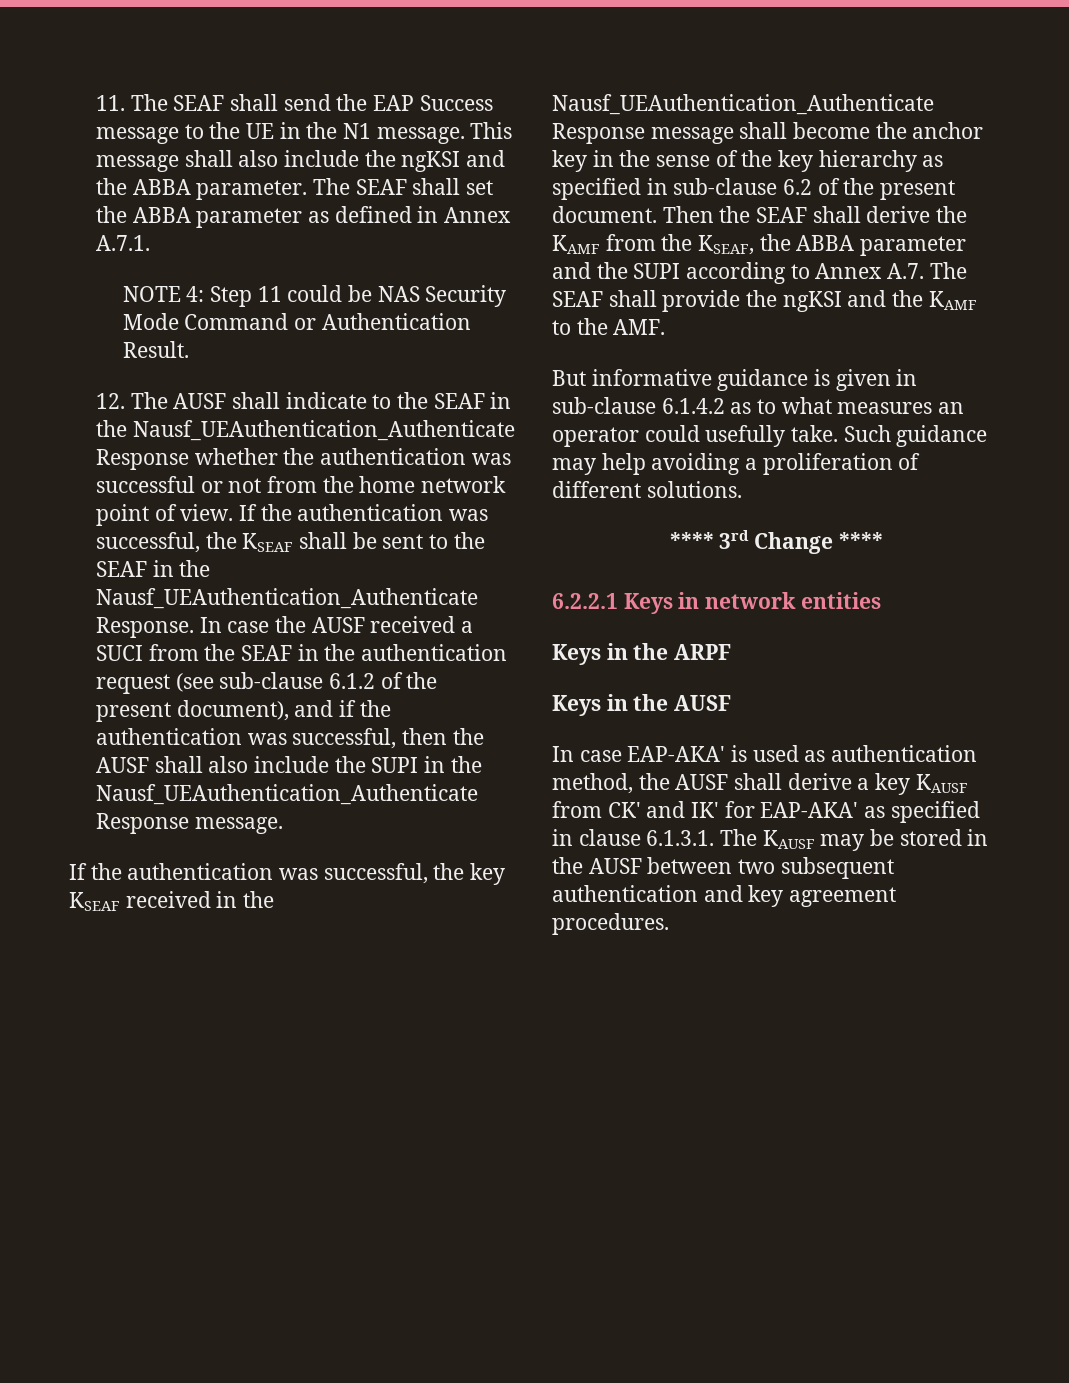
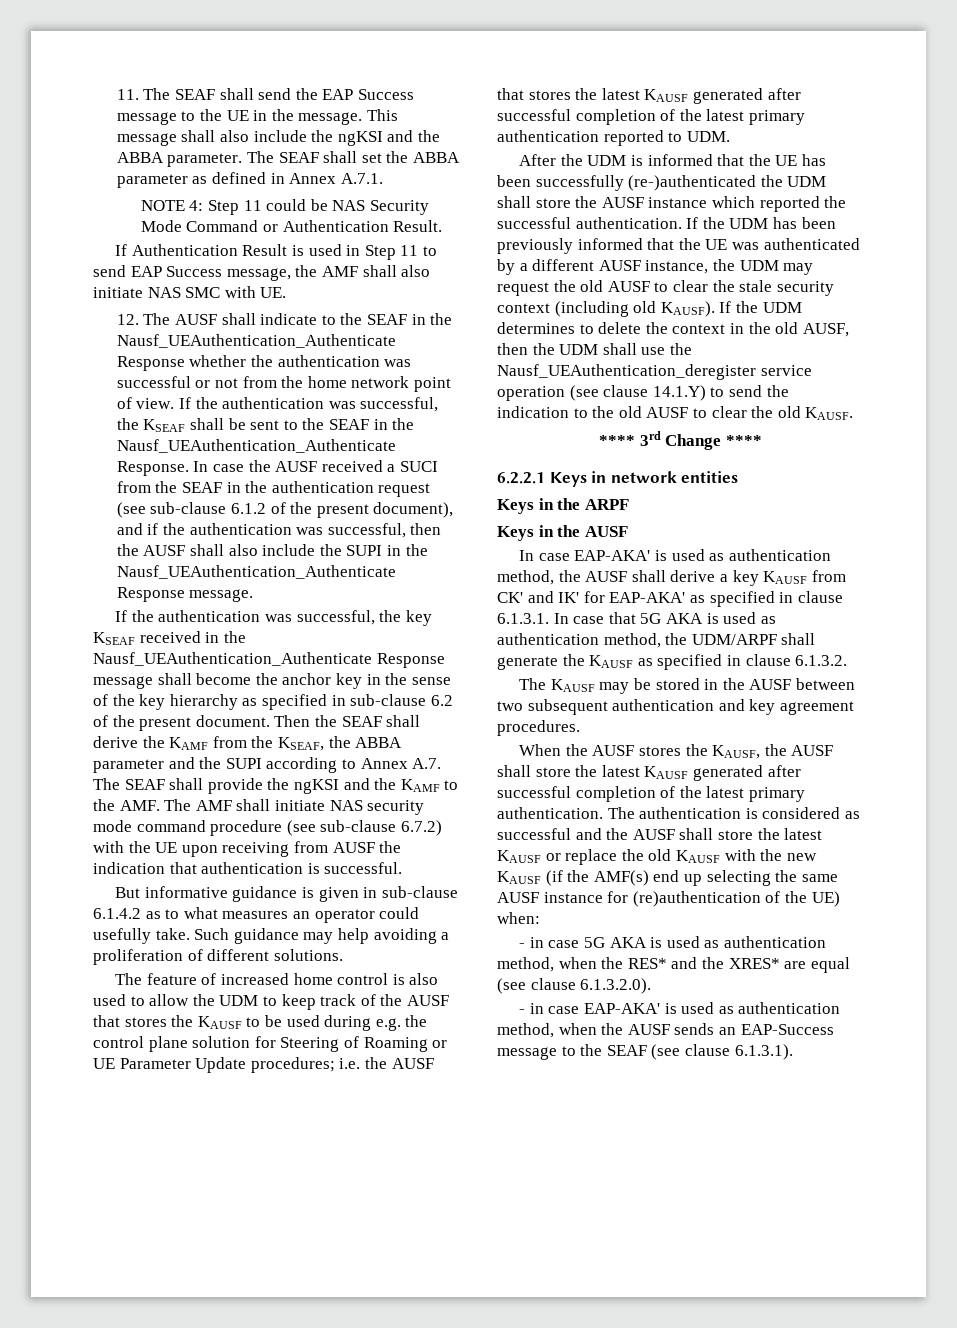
- 11. The SEAF shall send the EAP Success message to the UE in the N1 message.
+ 11. The SEAF shall send the EAP Success message to the UE in the message.
+ If Authentication Result is used in Step 11 to send EAP Success message, the AMF shall also initiate NAS SMC with UE.
- Then the SEAF shall derive the KAMF from the KSEAF, the ABBA parameter and the SUPI according to Annex A.7. The SEAF shall provide the ngKSI and the KAMF to the AMF.
+ Then the SEAF shall derive the KAMF from the KSEAF, the ABBA parameter and the SUPI according to Annex A.7. The SEAF shall provide the ngKSI and the KAMF to the AMF. The AMF shall initiate NAS security mode command procedure (see sub-clause 6.7.2) with the UE upon receiving from AUSF the indication that authentication is successful.
+ The feature of increased home control is also used to allow the UDM to keep track of the AUSF that stores the KAUSF to be used during e.g. the control plane solution for Steering of Roaming or UE Parameter Update procedures; i.e. the AUSF that stores the latest KAUSF generated after successful completion of the latest primary authentication reported to UDM.
+ After the UDM is informed that the UE has been successfully (re-)authenticated the UDM shall store the AUSF instance which reported the successful authentication. If the UDM has been previously informed that the UE was authenticated by a different AUSF instance, the UDM may request the old AUSF to clear the stale security context (including old KAUSF). If the UDM determines to delete the context in the old AUSF, then the UDM shall use the Nausf_UEAuthentication_deregister service operation (see clause 14.1.Y) to send the indication to the old AUSF to clear the old KAUSF.
- In case EAP-AKA' is used as authentication method, the AUSF shall derive a key KAUSF from CK' and IK' for EAP-AKA' as specified in clause 6.1.3.1. The KAUSF may be stored in the AUSF between two subsequent authentication and key agreement procedures.
+ In case EAP-AKA' is used as authentication method, the AUSF shall derive a key KAUSF from CK' and IK' for EAP-AKA' as specified in clause 6.1.3.1. In case that 5G AKA is used as authentication method, the UDM/ARPF shall generate the KAUSF as specified in clause 6.1.3.2.
+ The KAUSF may be stored in the AUSF between two subsequent authentication and key agreement procedures.
+ When the AUSF stores the KAUSF, the AUSF shall store the latest KAUSF generated after successful completion of the latest primary authentication. The authentication is considered as successful and the AUSF shall store the latest KAUSF or replace the old KAUSF with the new KAUSF (if the AMF(s) end up selecting the same AUSF instance for (re)authentication of the UE) when:
+ - in case 5G AKA is used as authentication method, when the RES* and the XRES* are equal (see clause 6.1.3.2.0).
+ - in case EAP-AKA' is used as authentication method, when the AUSF sends an EAP-Success message to the SEAF (see clause 6.1.3.1).

